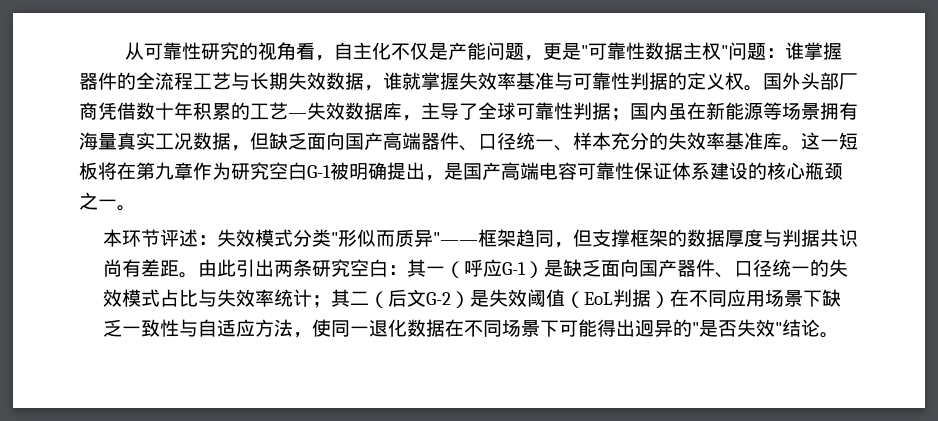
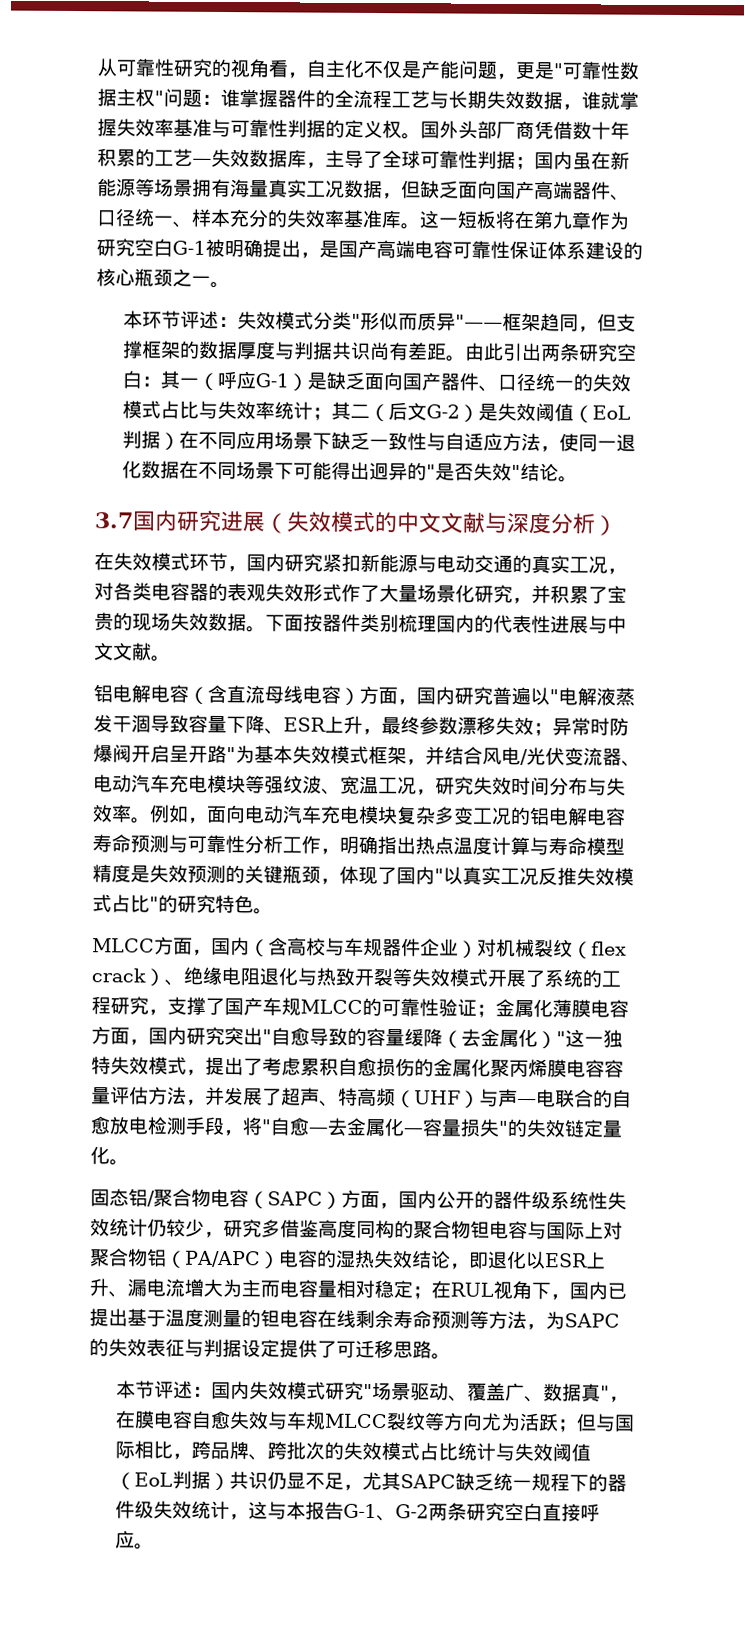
+ 3.7国内研究进展（失效模式的中文文献与深度分析）
+ 在失效模式环节，国内研究紧扣新能源与电动交通的真实工况，对各类电容器的表观失效形式作了大量场景化研究，并积累了宝贵的现场失效数据。下面按器件类别梳理国内的代表性进展与中文文献。
+ 铝电解电容（含直流母线电容）方面，国内研究普遍以"电解液蒸发干涸导致容量下降、ESR上升，最终参数漂移失效；异常时防爆阀开启呈开路"为基本失效模式框架，并结合风电/光伏变流器、电动汽车充电模块等强纹波、宽温工况，研究失效时间分布与失效率。例如，面向电动汽车充电模块复杂多变工况的铝电解电容寿命预测与可靠性分析工作，明确指出热点温度计算与寿命模型精度是失效预测的关键瓶颈，体现了国内"以真实工况反推失效模式占比"的研究特色。
+ MLCC方面，国内（含高校与车规器件企业）对机械裂纹（flex crack）、绝缘电阻退化与热致开裂等失效模式开展了系统的工程研究，支撑了国产车规MLCC的可靠性验证；金属化薄膜电容方面，国内研究突出"自愈导致的容量缓降（去金属化）"这一独特失效模式，提出了考虑累积自愈损伤的金属化聚丙烯膜电容容量评估方法，并发展了超声、特高频（UHF）与声—电联合的自愈放电检测手段，将"自愈—去金属化—容量损失"的失效链定量化。
+ 固态铝/聚合物电容（SAPC）方面，国内公开的器件级系统性失效统计仍较少，研究多借鉴高度同构的聚合物钽电容与国际上对聚合物铝（PA/APC）电容的湿热失效结论，即退化以ESR上升、漏电流增大为主而电容量相对稳定；在RUL视角下，国内已提出基于温度测量的钽电容在线剩余寿命预测等方法，为SAPC的失效表征与判据设定提供了可迁移思路。
+ 本节评述：国内失效模式研究"场景驱动、覆盖广、数据真"，在膜电容自愈失效与车规MLCC裂纹等方向尤为活跃；但与国际相比，跨品牌、跨批次的失效模式占比统计与失效阈值（EoL判据）共识仍显不足，尤其SAPC缺乏统一规程下的器件级失效统计，这与本报告G-1、G-2两条研究空白直接呼应。

